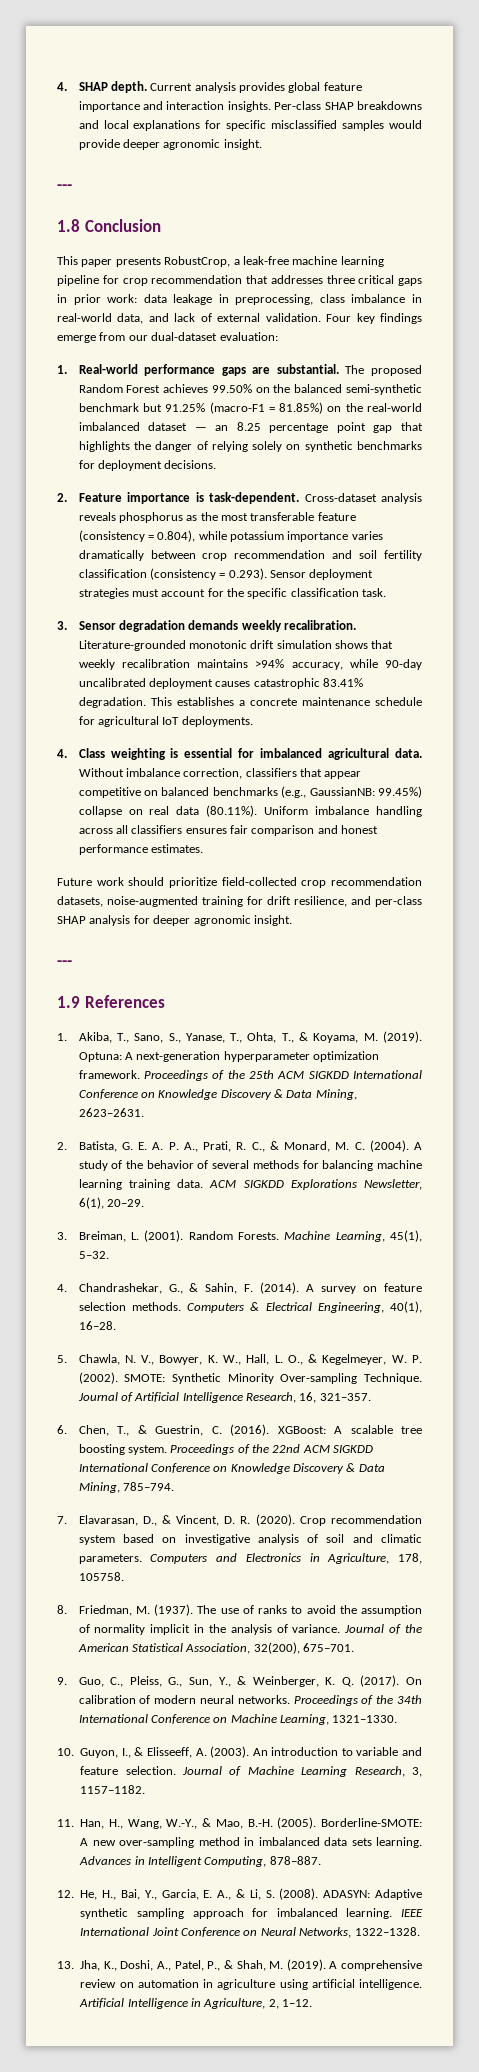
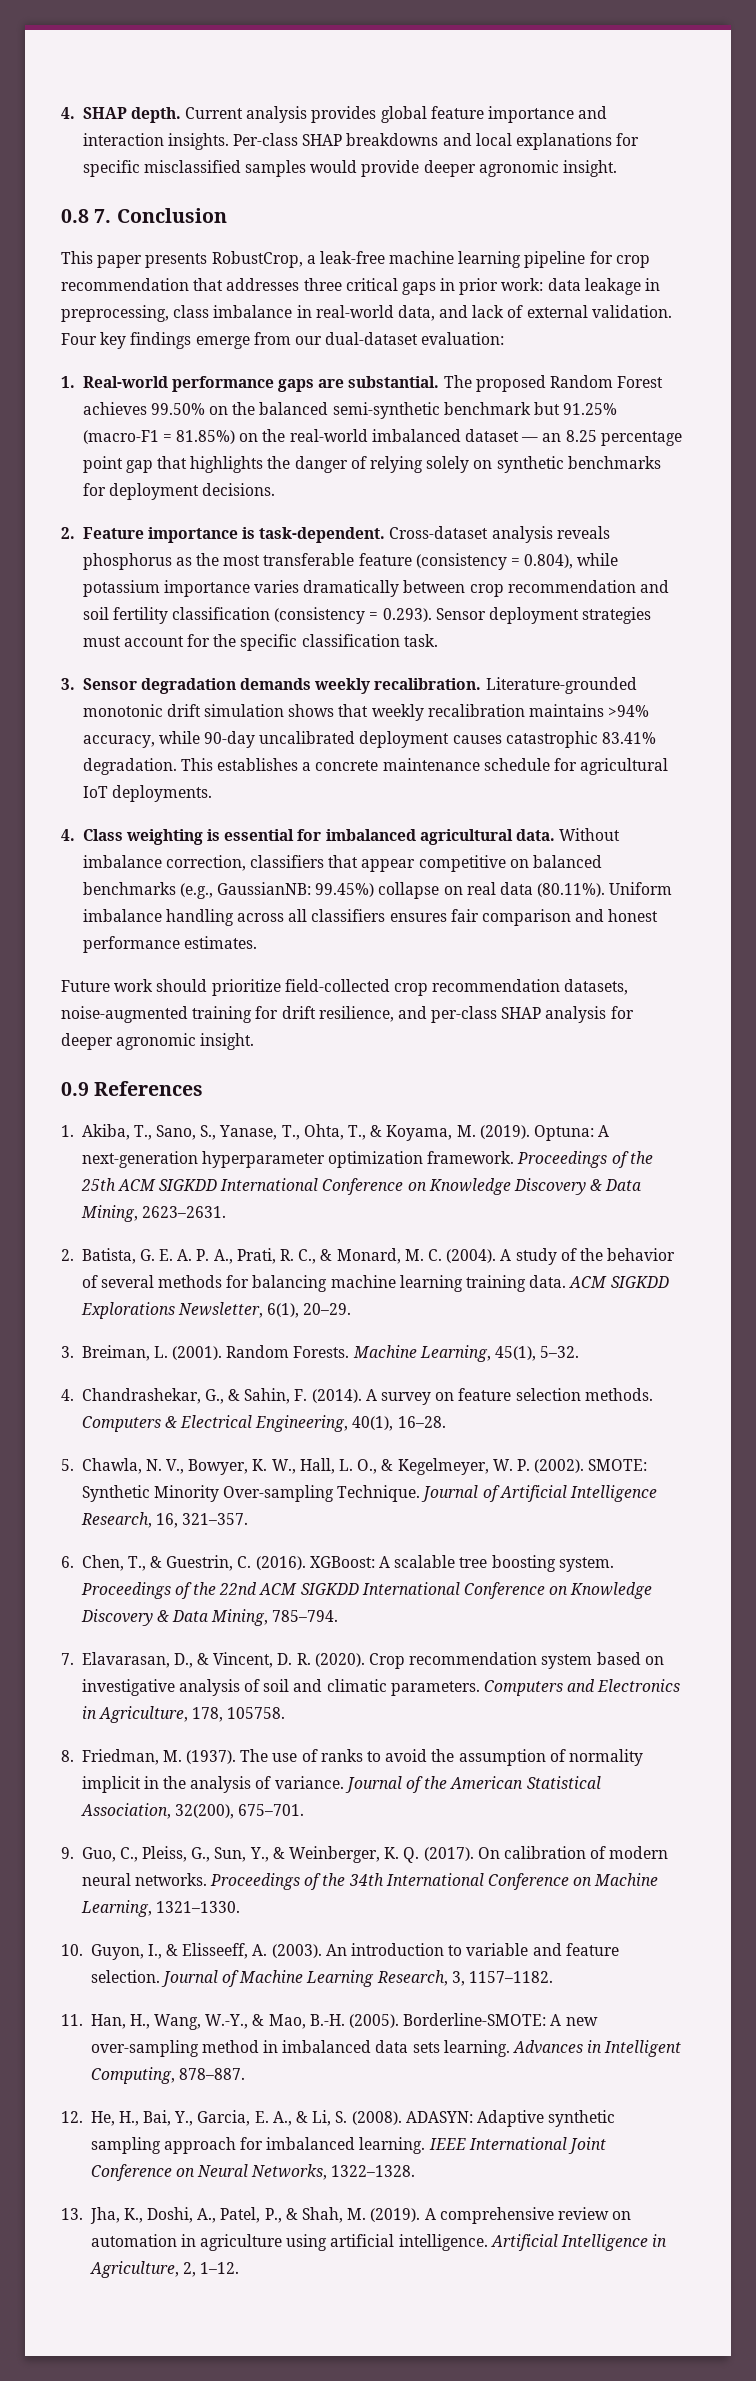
  Per-class SHAP breakdowns and local explanations for specific misclassified samples would provide deeper agronomic insight.
- ---
- 1.8 Conclusion
+ 0.8 7. Conclusion
  Future work should prioritize field-collected crop recommendation datasets, noise-augmented training for drift resilience, and per-class SHAP analysis for deeper agronomic insight.
- ---
- 1.9 References
+ 0.9 References

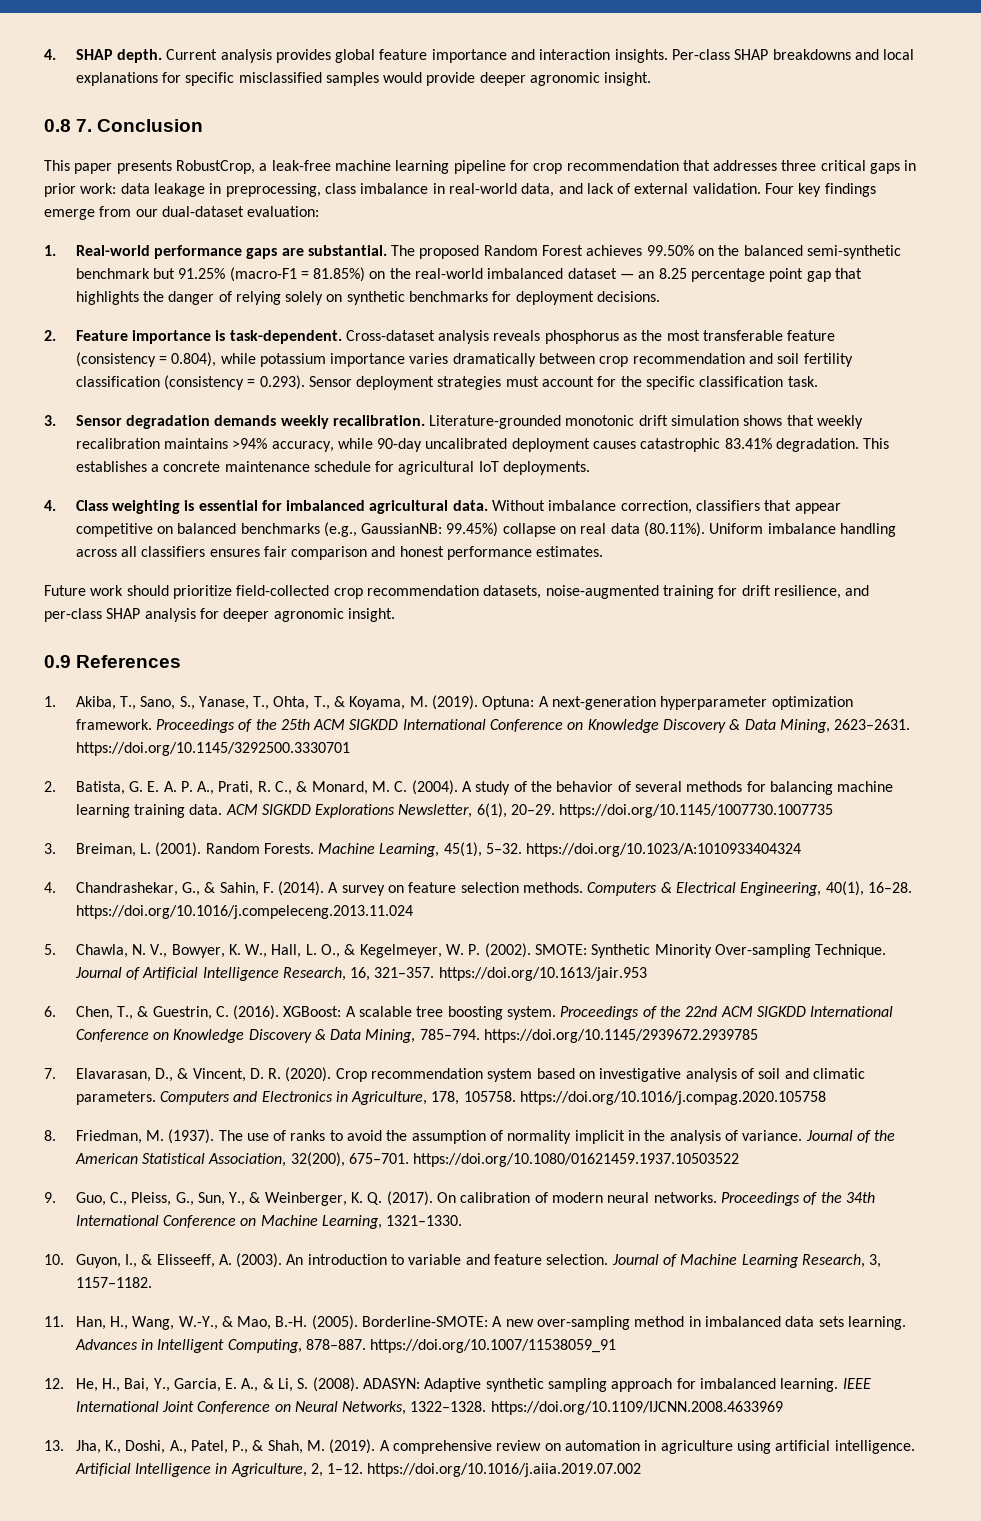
- Proceedings of the 25th ACM SIGKDD International Conference on Knowledge Discovery & Data Mining, 2623–2631.
+ Proceedings of the 25th ACM SIGKDD International Conference on Knowledge Discovery & Data Mining, 2623–2631. https://doi.org/10.1145/3292500.3330701
- ACM SIGKDD Explorations Newsletter, 6(1), 20–29.
+ ACM SIGKDD Explorations Newsletter, 6(1), 20–29. https://doi.org/10.1145/1007730.1007735
- Machine Learning, 45(1), 5–32.
+ Machine Learning, 45(1), 5–32. https://doi.org/10.1023/A:1010933404324
- Computers & Electrical Engineering, 40(1), 16–28.
+ Computers & Electrical Engineering, 40(1), 16–28. https://doi.org/10.1016/j.compeleceng.2013.11.024
- Journal of Artificial Intelligence Research, 16, 321–357.
+ Journal of Artificial Intelligence Research, 16, 321–357. https://doi.org/10.1613/jair.953
- Proceedings of the 22nd ACM SIGKDD International Conference on Knowledge Discovery & Data Mining, 785–794.
+ Proceedings of the 22nd ACM SIGKDD International Conference on Knowledge Discovery & Data Mining, 785–794. https://doi.org/10.1145/2939672.2939785
- Computers and Electronics in Agriculture, 178, 105758.
+ Computers and Electronics in Agriculture, 178, 105758. https://doi.org/10.1016/j.compag.2020.105758
- Journal of the American Statistical Association, 32(200), 675–701.
+ Journal of the American Statistical Association, 32(200), 675–701. https://doi.org/10.1080/01621459.1937.10503522
- Advances in Intelligent Computing, 878–887.
+ Advances in Intelligent Computing, 878–887. https://doi.org/10.1007/11538059_91
- IEEE International Joint Conference on Neural Networks, 1322–1328.
+ IEEE International Joint Conference on Neural Networks, 1322–1328. https://doi.org/10.1109/IJCNN.2008.4633969
- Artificial Intelligence in Agriculture, 2, 1–12.
+ Artificial Intelligence in Agriculture, 2, 1–12. https://doi.org/10.1016/j.aiia.2019.07.002

